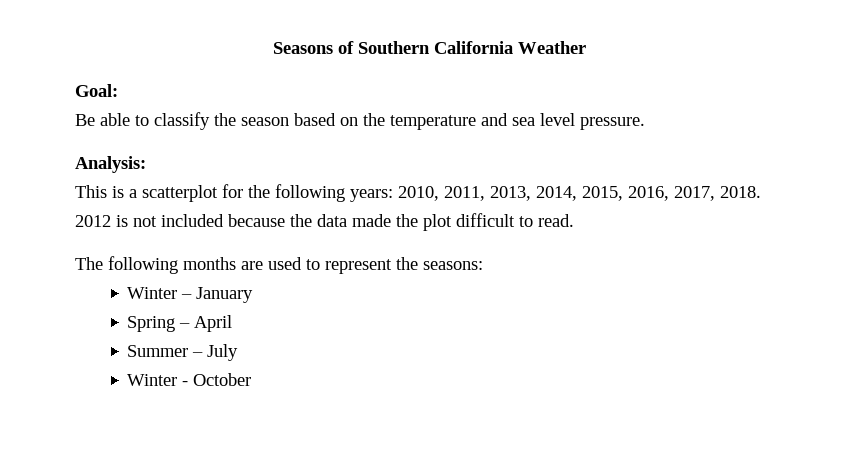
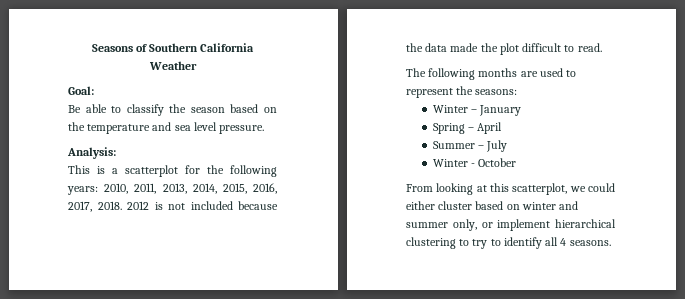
+ From looking at this scatterplot, we could either cluster based on winter and summer only, or implement hierarchical clustering to try to identify all 4 seasons.

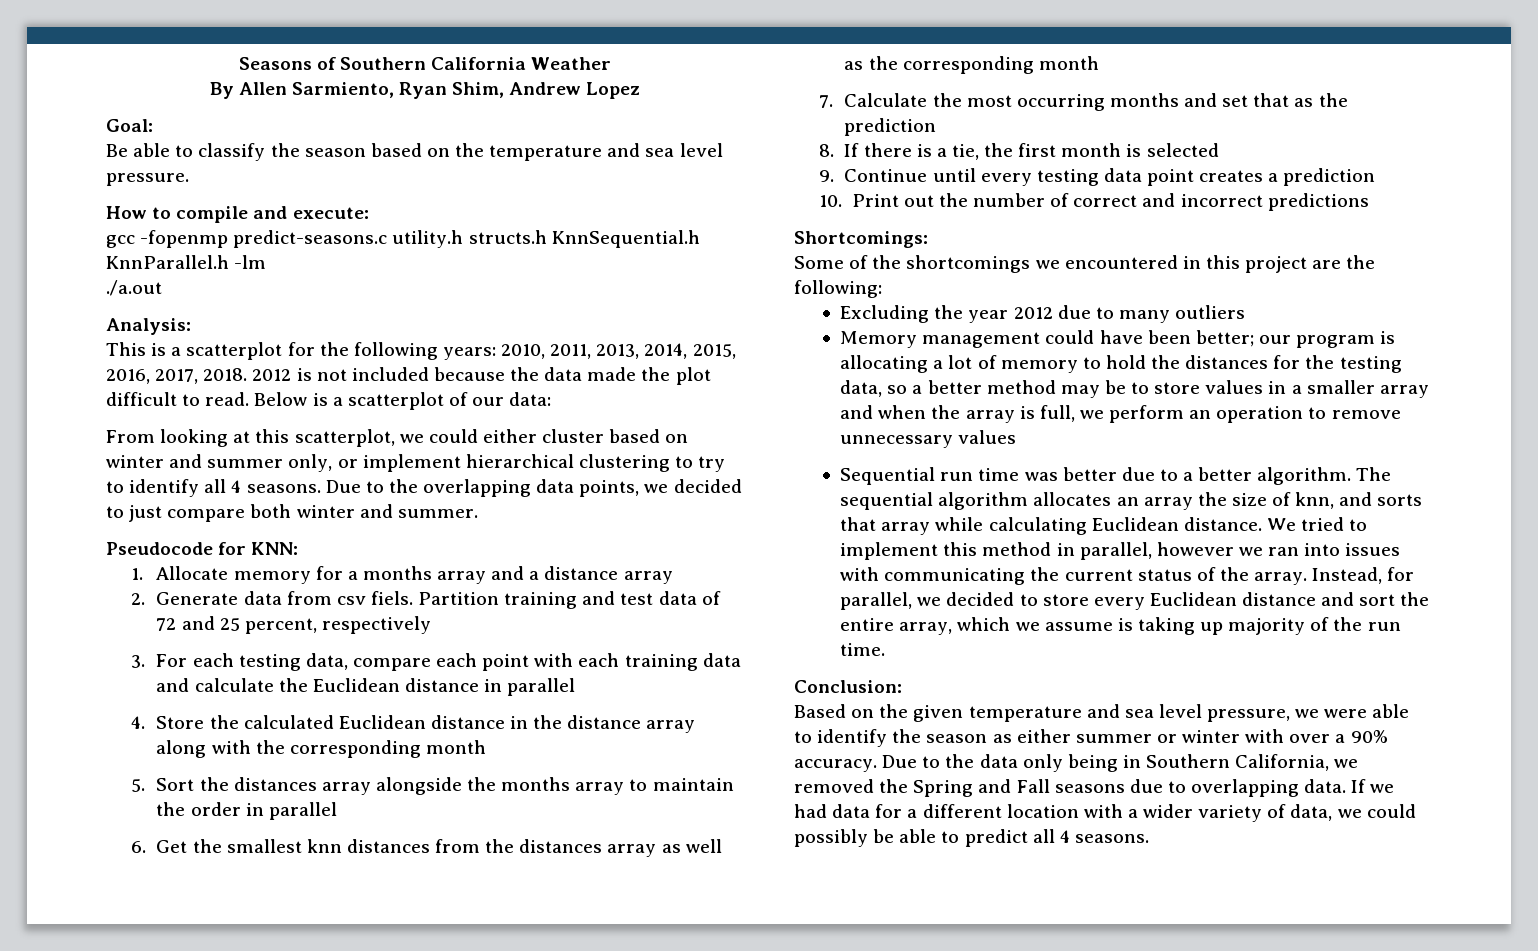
+ By Allen Sarmiento, Ryan Shim, Andrew Lopez
+ How to compile and execute:
+ gcc -fopenmp predict-seasons.c utility.h structs.h KnnSequential.h KnnParallel.h -lm
+ ./a.out
- 2012 is not included because the data made the plot difficult to read.
- The following months are used to represent the seasons:
- Winter – January
- Spring – April
- Summer – July
- Winter - October
+ 2012 is not included because the data made the plot difficult to read. Below is a scatterplot of our data:
+ Due to the overlapping data points, we decided to just compare both winter and summer.
+ Pseudocode for KNN:
+ 1. Allocate memory for a months array and a distance array
+ 2. Generate data from csv fiels. Partition training and test data of 72 and 25 percent, respectively
+ 3. For each testing data, compare each point with each training data and calculate the Euclidean distance in parallel
+ 4. Store the calculated Euclidean distance in the distance array along with the corresponding month
+ 5. Sort the distances array alongside the months array to maintain the order in parallel
+ 6. Get the smallest knn distances from the distances array as well as the corresponding month
+ 7. Calculate the most occurring months and set that as the prediction
+ 8. If there is a tie, the first month is selected
+ 9. Continue until every testing data point creates a prediction
+ 10. Print out the number of correct and incorrect predictions
+ Shortcomings:
+ Some of the shortcomings we encountered in this project are the following:
+ Excluding the year 2012 due to many outliers
+ Memory management could have been better; our program is allocating a lot of memory to hold the distances for the testing data, so a better method may be to store values in a smaller array and when the array is full, we perform an operation to remove unnecessary values
+ Sequential run time was better due to a better algorithm. The sequential algorithm allocates an array the size of knn, and sorts that array while calculating Euclidean distance. We tried to implement this method in parallel, however we ran into issues with communicating the current status of the array. Instead, for parallel, we decided to store every Euclidean distance and sort the entire array, which we assume is taking up majority of the run time.
+ Conclusion:
+ Based on the given temperature and sea level pressure, we were able to identify the season as either summer or winter with over a 90% accuracy. Due to the data only being in Southern California, we removed the Spring and Fall seasons due to overlapping data. If we had data for a different location with a wider variety of data, we could possibly be able to predict all 4 seasons.

